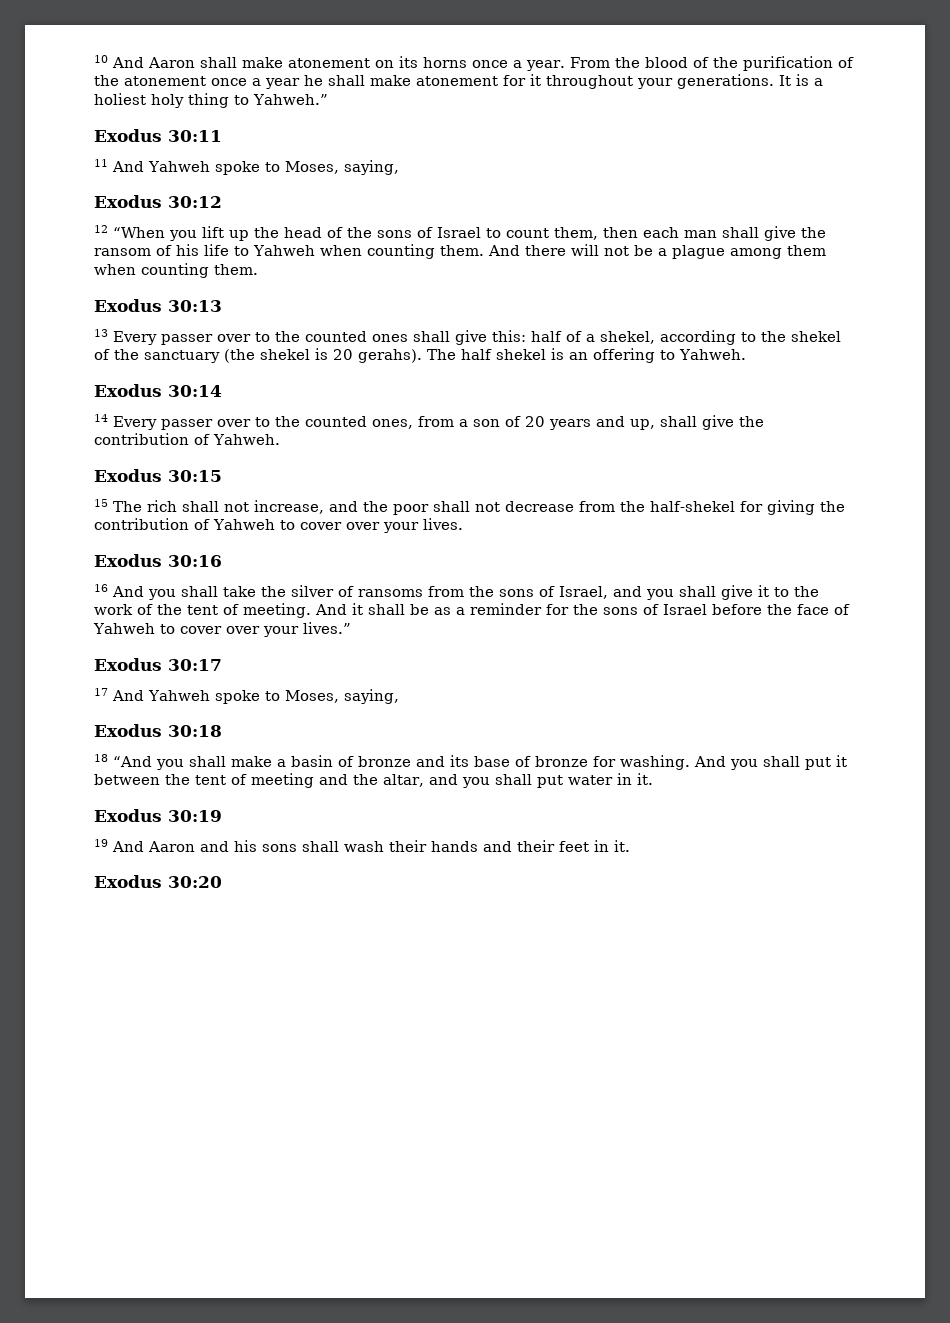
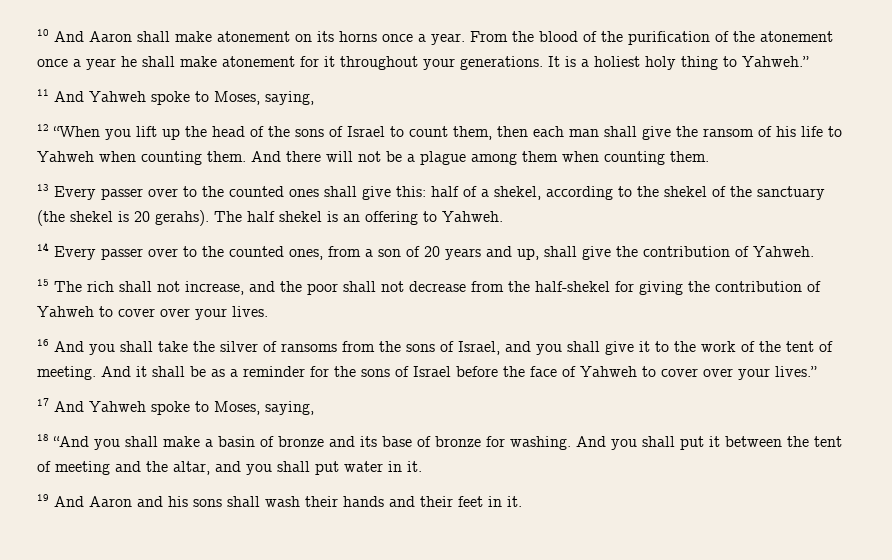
- Exodus 30:11
- Exodus 30:12
- Exodus 30:13
- Exodus 30:14
- Exodus 30:15
- Exodus 30:16
- Exodus 30:17
- Exodus 30:18
- Exodus 30:19
- Exodus 30:20

